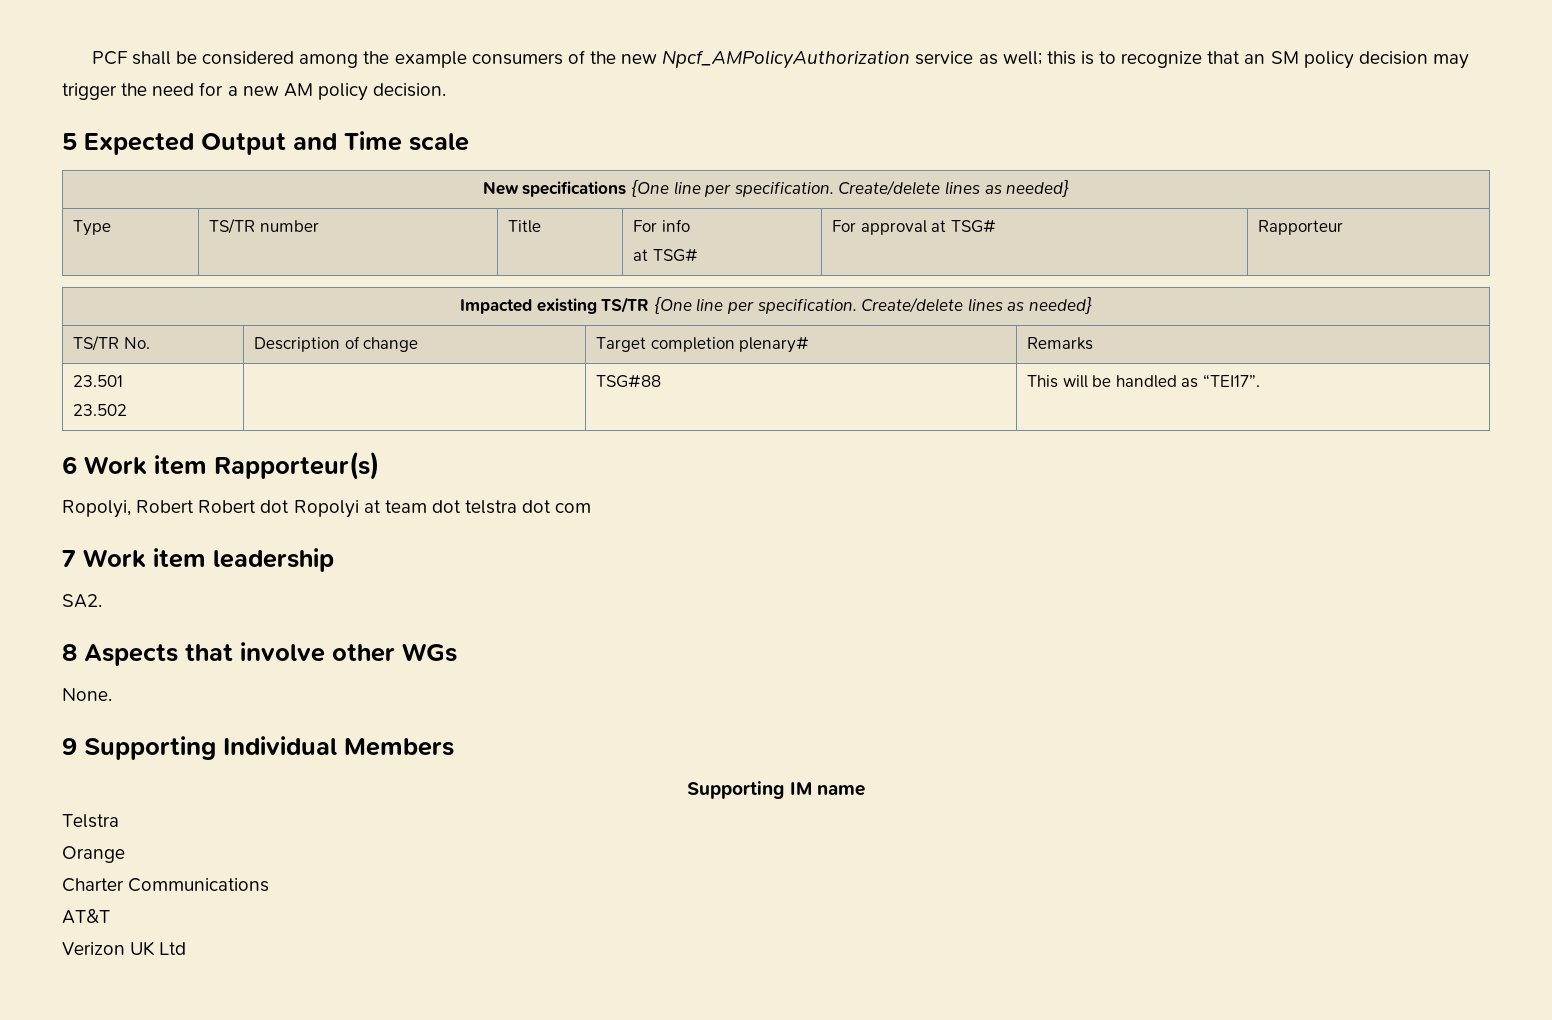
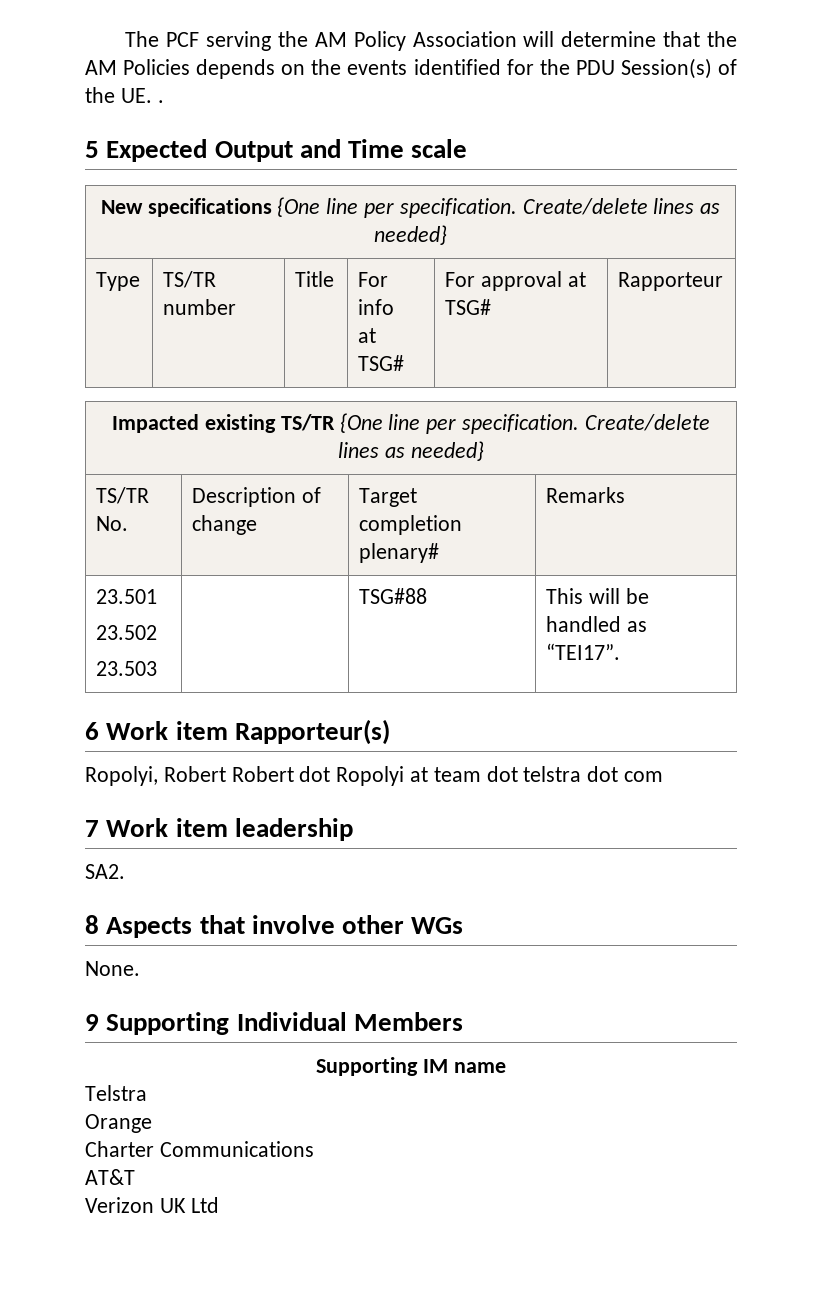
- PCF shall be considered among the example consumers of the new Npcf_AMPolicyAuthorization service as well; this is to recognize that an SM policy decision may trigger the need for a new AM policy decision.
+ The PCF serving the AM Policy Association will determine that the AM Policies depends on the events identified for the PDU Session(s) of the UE. .
  23.501
- 23.502 | | TSG#88 | This will be handled as “TEI17”.
+ 23.502
+ 23.503 | | TSG#88 | This will be handled as “TEI17”.

